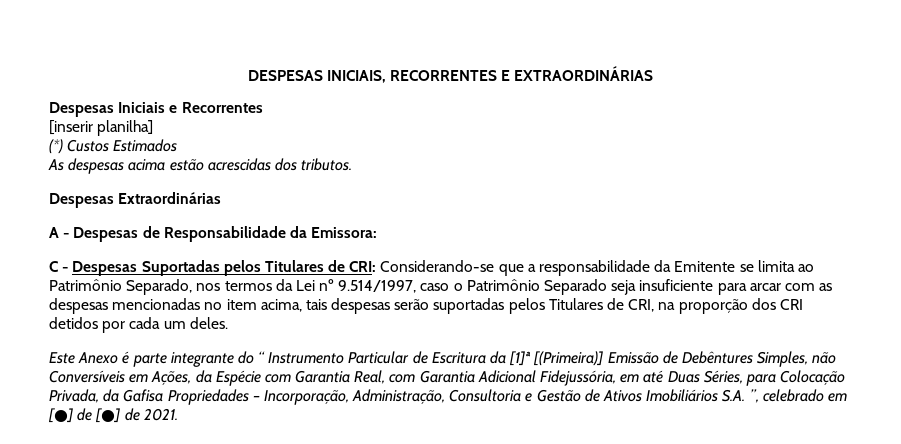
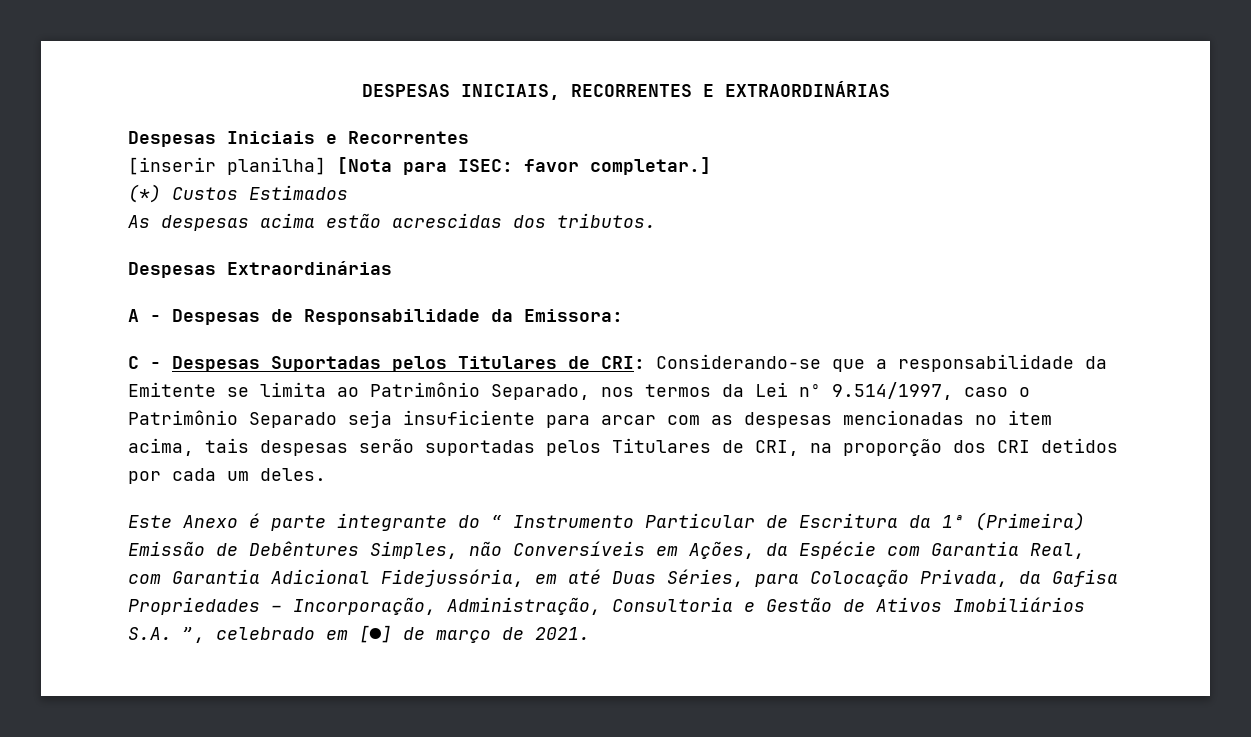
- [inserir planilha]
+ [inserir planilha] [Nota para ISEC: favor completar.]
- Este Anexo é parte integrante do “ Instrumento Particular de Escritura da [1]ª [(Primeira)] Emissão de Debêntures Simples, não Conversíveis em Ações, da Espécie com Garantia Real, com Garantia Adicional Fidejussória, em até Duas Séries, para Colocação Privada, da Gafisa Propriedades – Incorporação, Administração, Consultoria e Gestão de Ativos Imobiliários S.A. ”, celebrado em [●] de [●] de 2021.
+ Este Anexo é parte integrante do “ Instrumento Particular de Escritura da 1ª (Primeira) Emissão de Debêntures Simples, não Conversíveis em Ações, da Espécie com Garantia Real, com Garantia Adicional Fidejussória, em até Duas Séries, para Colocação Privada, da Gafisa Propriedades – Incorporação, Administração, Consultoria e Gestão de Ativos Imobiliários S.A. ”, celebrado em [●] de março de 2021.

